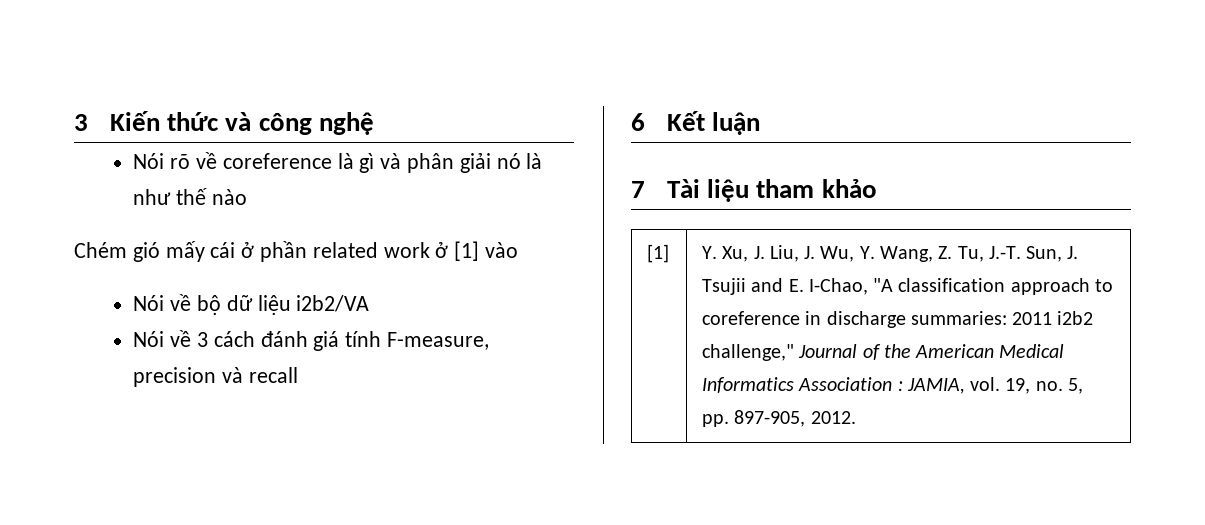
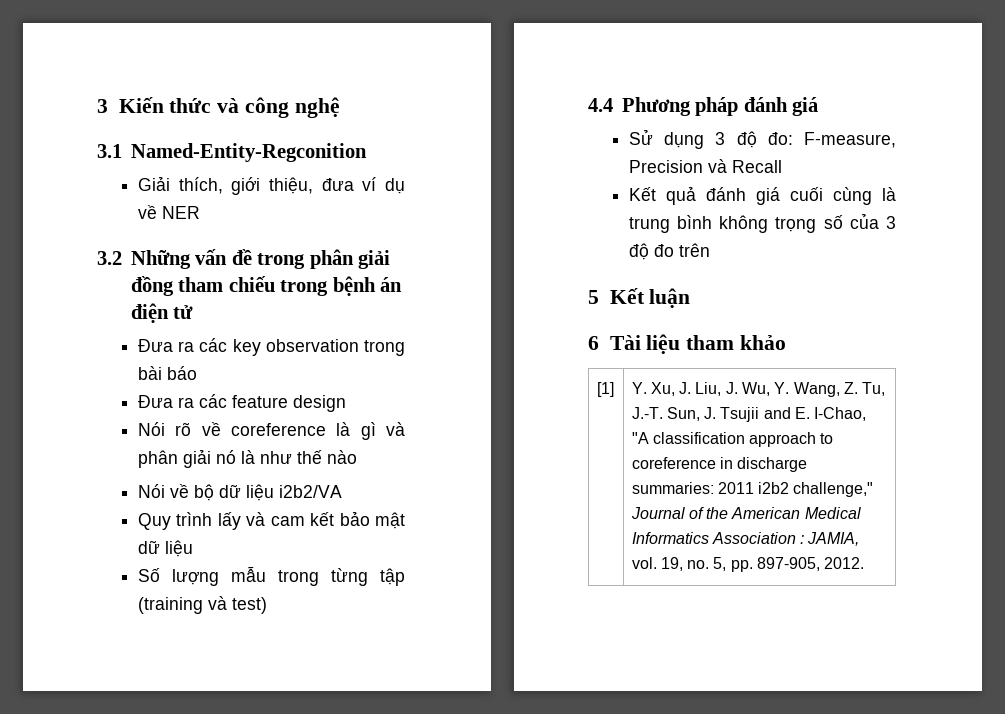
+ 3.1 Named-Entity-Regconition
+ Giải thích, giới thiệu, đưa ví dụ về NER
+ 3.2 Những vấn đề trong phân giải đồng tham chiếu trong bệnh án điện tử
+ Đưa ra các key observation trong bài báo
+ Đưa ra các feature design
- Chém gió mấy cái ở phần related work ở [1] vào
- Nói về 3 cách đánh giá tính F-measure, precision và recall
- 6 Kết luận
+ Quy trình lấy và cam kết bảo mật dữ liệu
+ Số lượng mẫu trong từng tập (training và test)
+ 4.4 Phương pháp đánh giá
+ Sử dụng 3 độ đo: F-measure, Precision và Recall
+ Kết quả đánh giá cuối cùng là trung bình không trọng số của 3 độ đo trên
+ 5 Kết luận
- 7 Tài liệu tham khảo
+ 6 Tài liệu tham khảo

